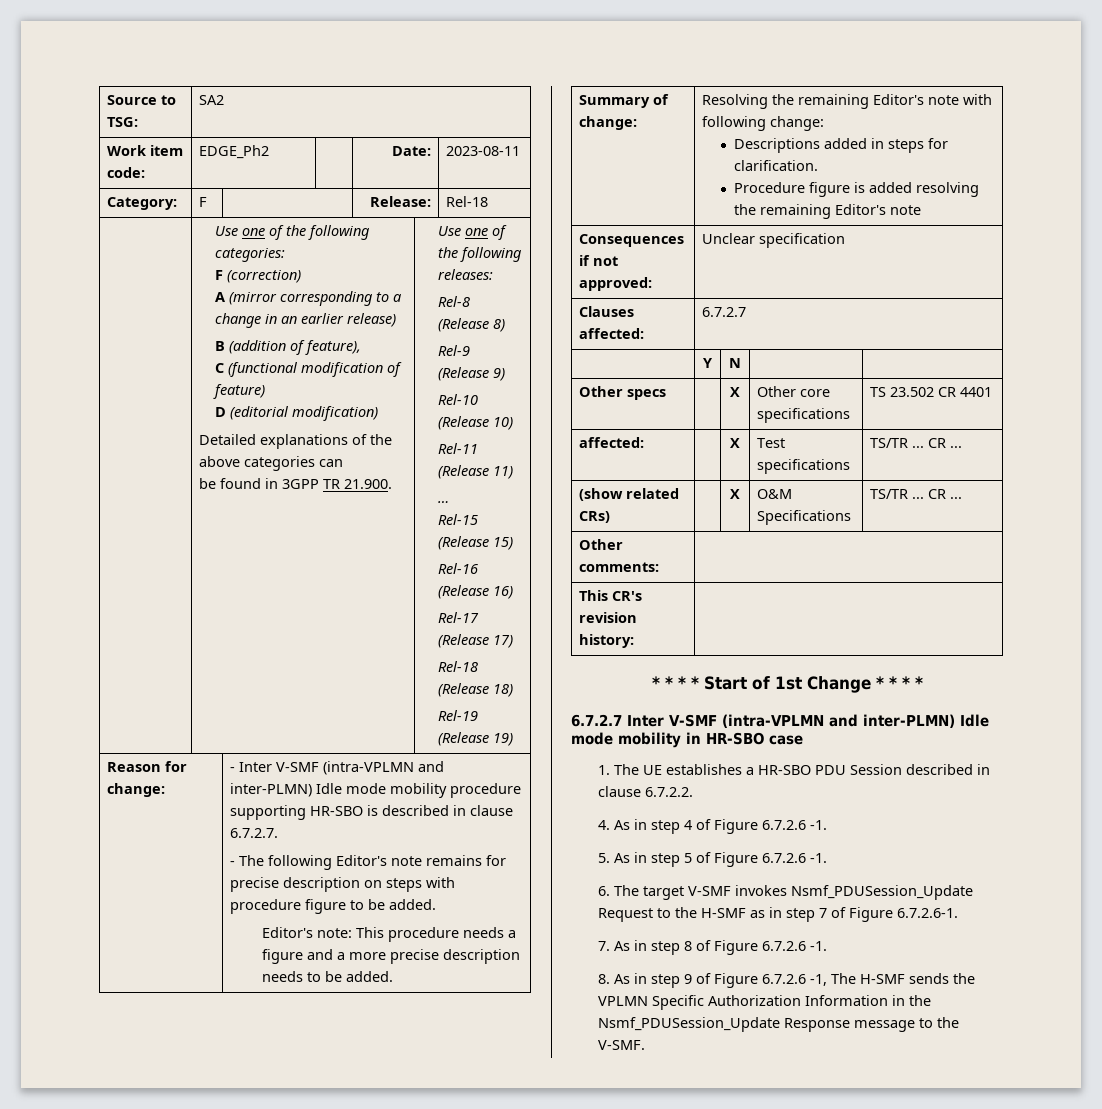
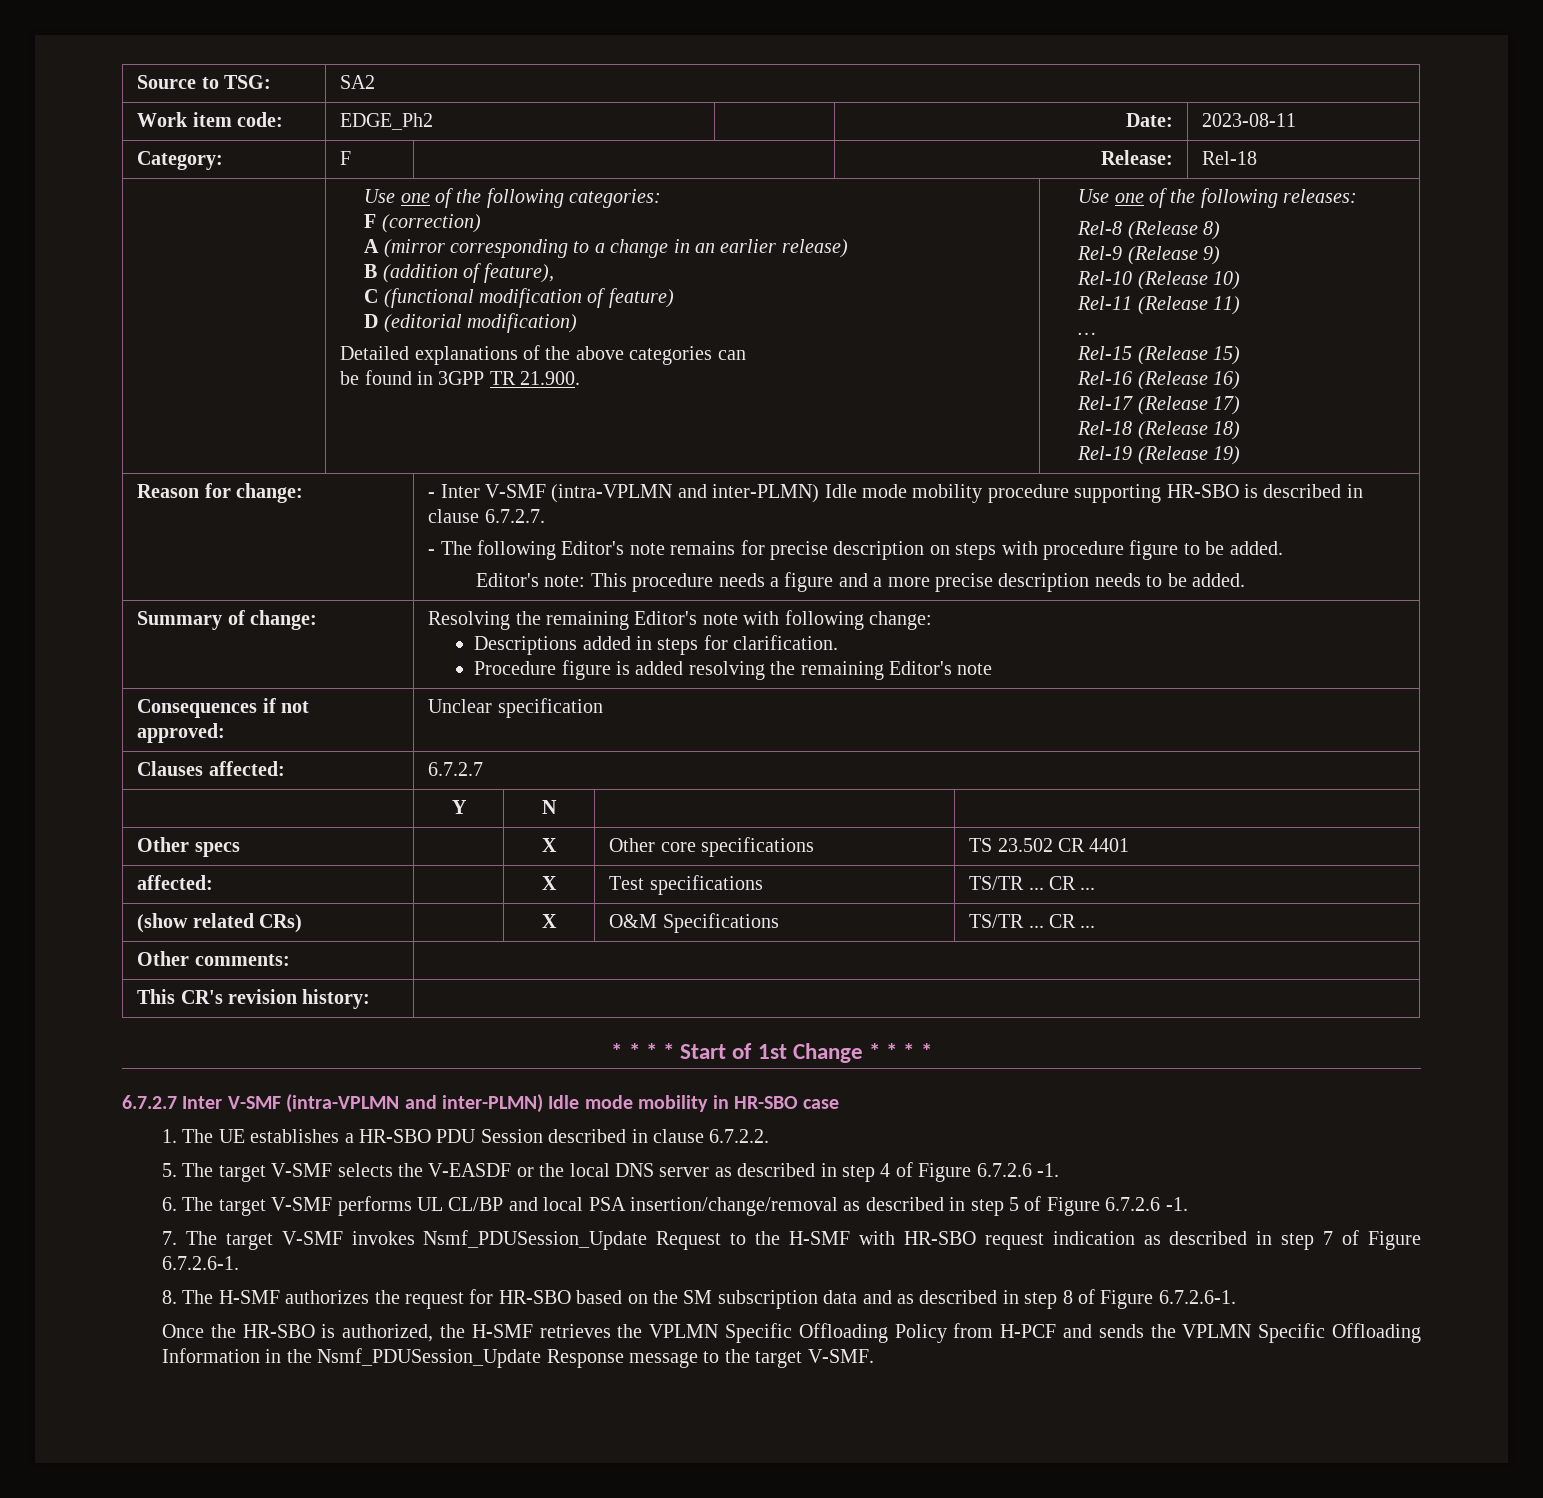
- 4. As in step 4 of Figure 6.7.2.6 -1.
+ 5. The target V-SMF selects the V-EASDF or the local DNS server as described in step 4 of Figure 6.7.2.6 -1.
- 5. As in step 5 of Figure 6.7.2.6 -1.
- 6. The target V-SMF invokes Nsmf_PDUSession_Update Request to the H-SMF as in step 7 of Figure 6.7.2.6-1.
+ 6. The target V-SMF performs UL CL/BP and local PSA insertion/change/removal as described in step 5 of Figure 6.7.2.6 -1.
+ 7. The target V-SMF invokes Nsmf_PDUSession_Update Request to the H-SMF with HR-SBO request indication as described in step 7 of Figure 6.7.2.6-1.
- 7. As in step 8 of Figure 6.7.2.6 -1.
- 8. As in step 9 of Figure 6.7.2.6 -1, The H-SMF sends the VPLMN Specific Authorization Information in the Nsmf_PDUSession_Update Response message to the V-SMF.
+ 8. The H-SMF authorizes the request for HR-SBO based on the SM subscription data and as described in step 8 of Figure 6.7.2.6-1.
+ Once the HR-SBO is authorized, the H-SMF retrieves the VPLMN Specific Offloading Policy from H-PCF and sends the VPLMN Specific Offloading Information in the Nsmf_PDUSession_Update Response message to the target V-SMF.

